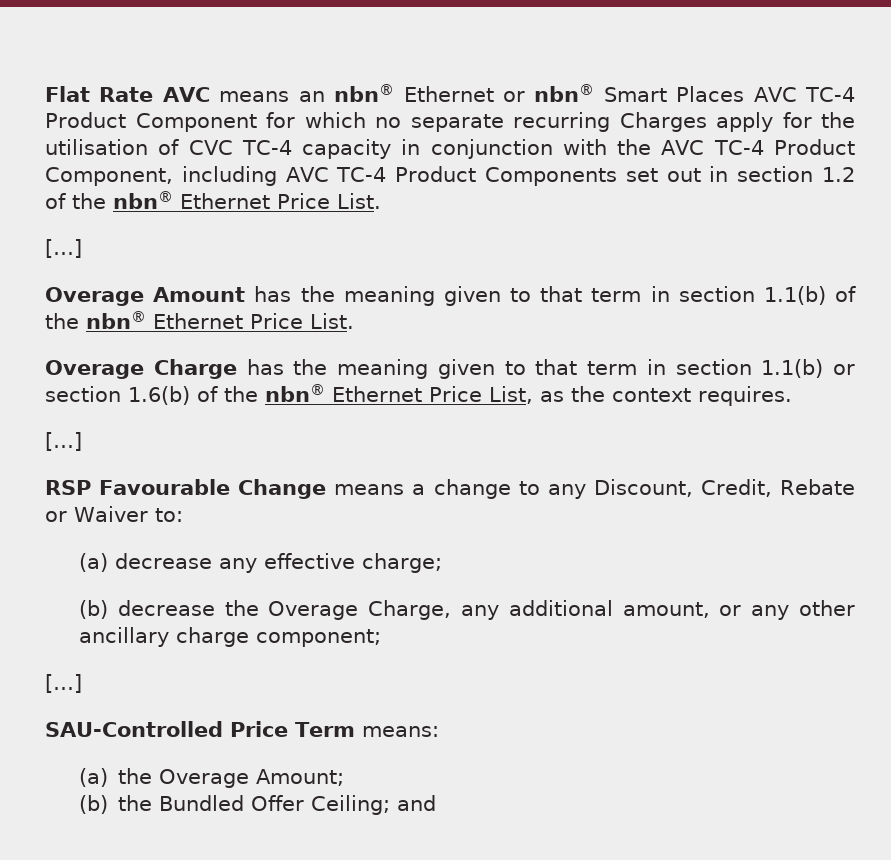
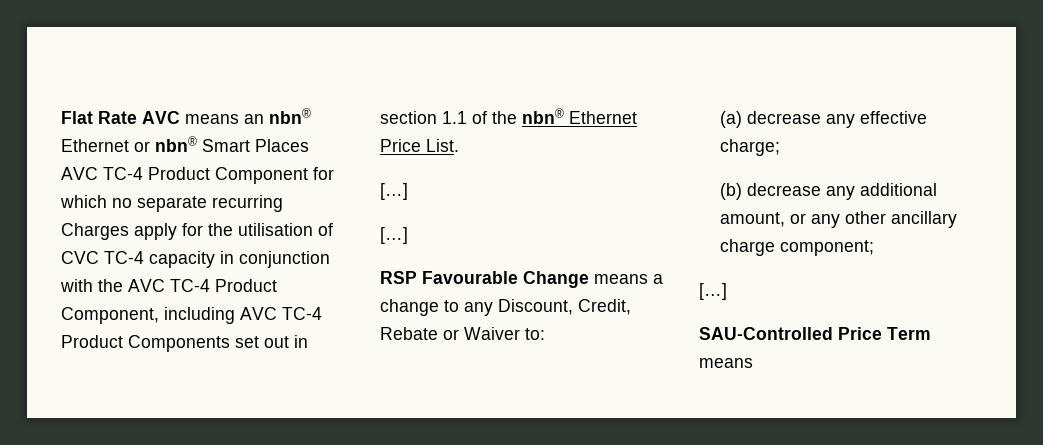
- Flat Rate AVC means an nbn® Ethernet or nbn® Smart Places AVC TC-4 Product Component for which no separate recurring Charges apply for the utilisation of CVC TC-4 capacity in conjunction with the AVC TC-4 Product Component, including AVC TC-4 Product Components set out in section 1.2 of the nbn® Ethernet Price List.
+ Flat Rate AVC means an nbn® Ethernet or nbn® Smart Places AVC TC-4 Product Component for which no separate recurring Charges apply for the utilisation of CVC TC-4 capacity in conjunction with the AVC TC-4 Product Component, including AVC TC-4 Product Components set out in section 1.1 of the nbn® Ethernet Price List.
- Overage Amount has the meaning given to that term in section 1.1(b) of the nbn® Ethernet Price List.
- Overage Charge has the meaning given to that term in section 1.1(b) or section 1.6(b) of the nbn® Ethernet Price List, as the context requires.
- (b) decrease the Overage Charge, any additional amount, or any other ancillary charge component;
+ (b) decrease any additional amount, or any other ancillary charge component;
- SAU-Controlled Price Term means:
- (a) the Overage Amount;
- (b) the Bundled Offer Ceiling; and
+ SAU-Controlled Price Term means

